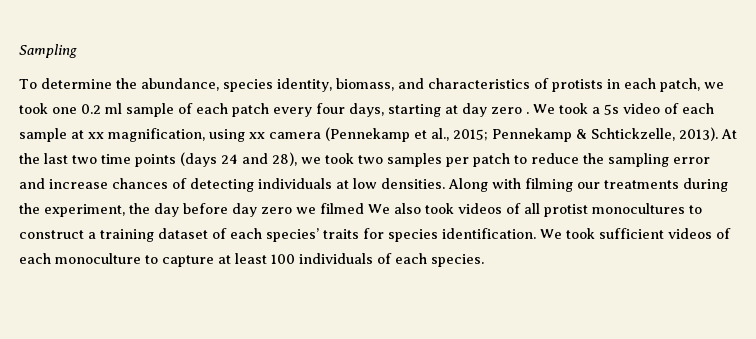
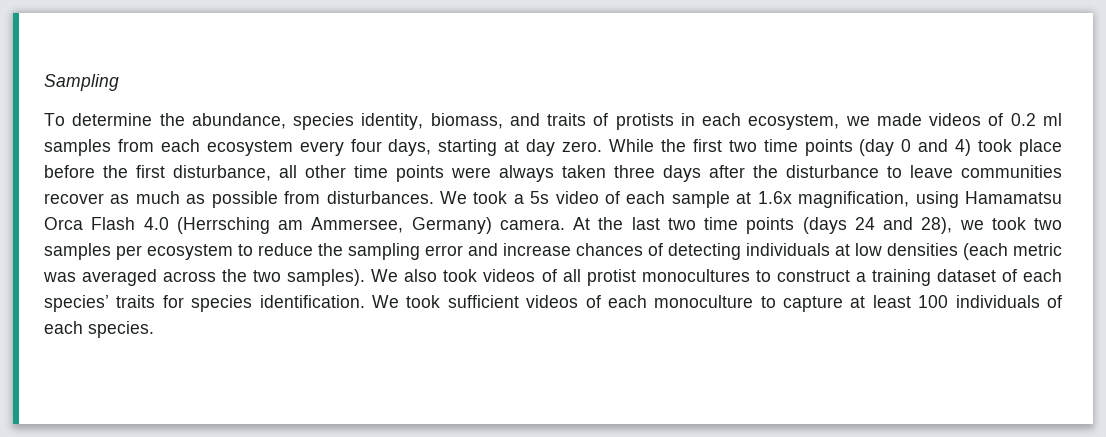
- To determine the abundance, species identity, biomass, and characteristics of protists in each patch, we took one 0.2 ml sample of each patch every four days, starting at day zero .
+ To determine the abundance, species identity, biomass, and traits of protists in each ecosystem, we made videos of 0.2 ml samples from each ecosystem every four days, starting at day zero. While the first two time points (day 0 and 4) took place before the first disturbance, all other time points were always taken three days after the disturbance to leave communities recover as much as possible from disturbances.
- We took a 5s video of each sample at xx magnification, using xx camera (Pennekamp et al., 2015; Pennekamp & Schtickzelle, 2013).
+ We took a 5s video of each sample at 1.6x magnification, using Hamamatsu Orca Flash 4.0 (Herrsching am Ammersee, Germany) camera.
- At the last two time points (days 24 and 28), we took two samples per patch to reduce the sampling error and increase chances of detecting individuals at low densities. Along with filming our treatments during the experiment, the day before day zero we filmed We also took videos of all protist monocultures to construct a training dataset of each species’ traits for species identification.
+ At the last two time points (days 24 and 28), we took two samples per ecosystem to reduce the sampling error and increase chances of detecting individuals at low densities (each metric was averaged across the two samples). We also took videos of all protist monocultures to construct a training dataset of each species’ traits for species identification.

